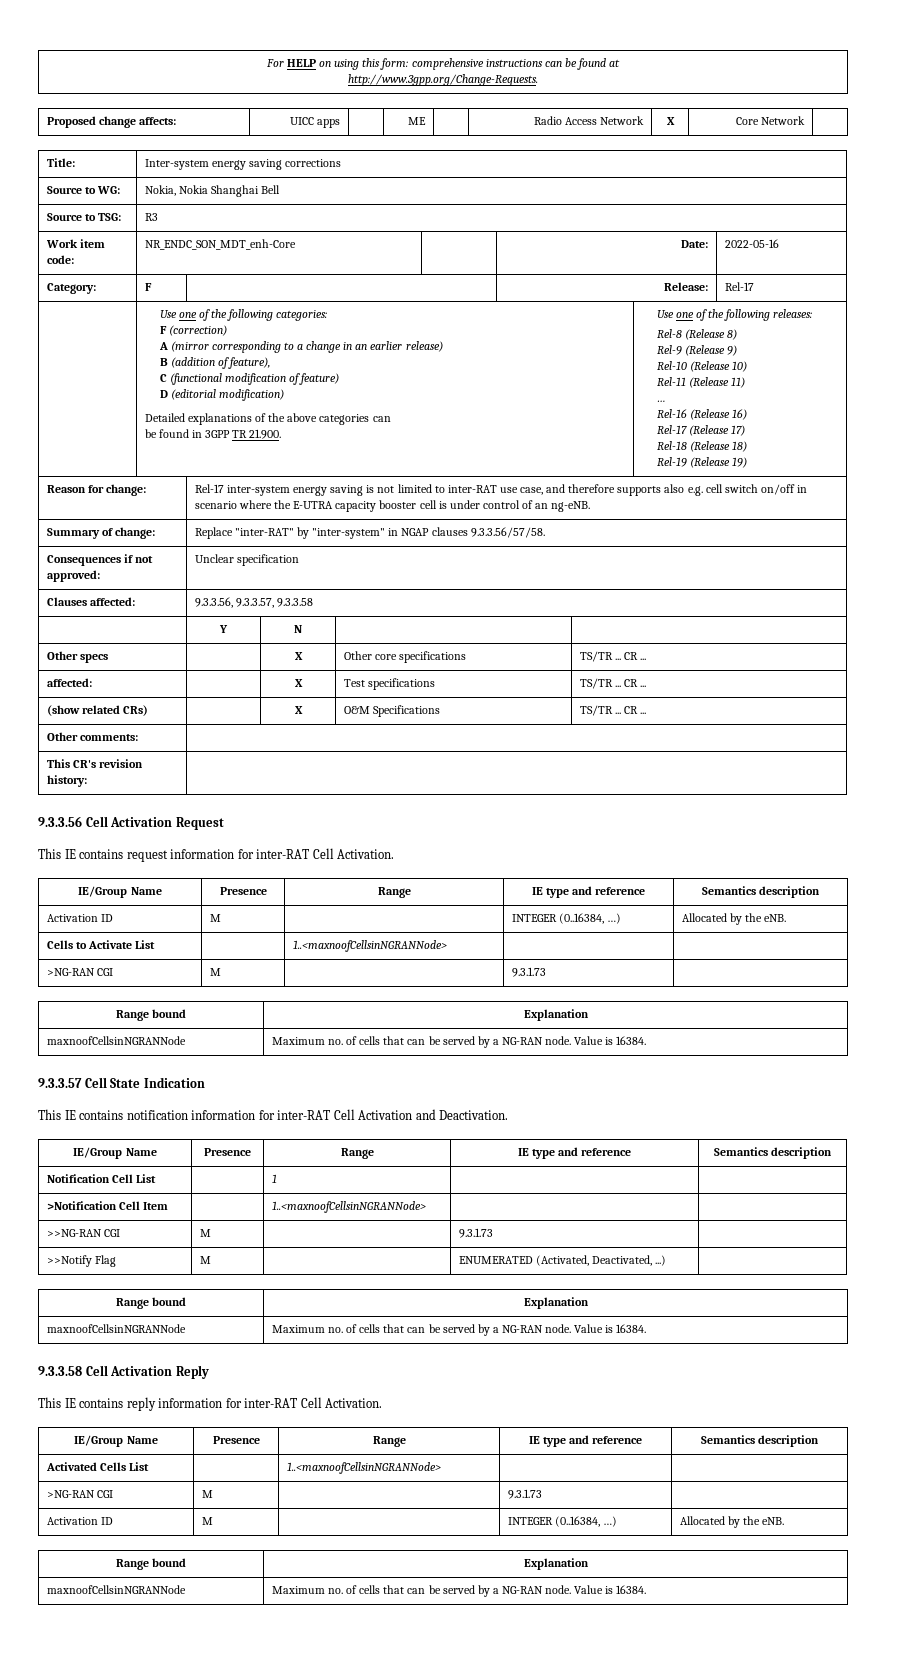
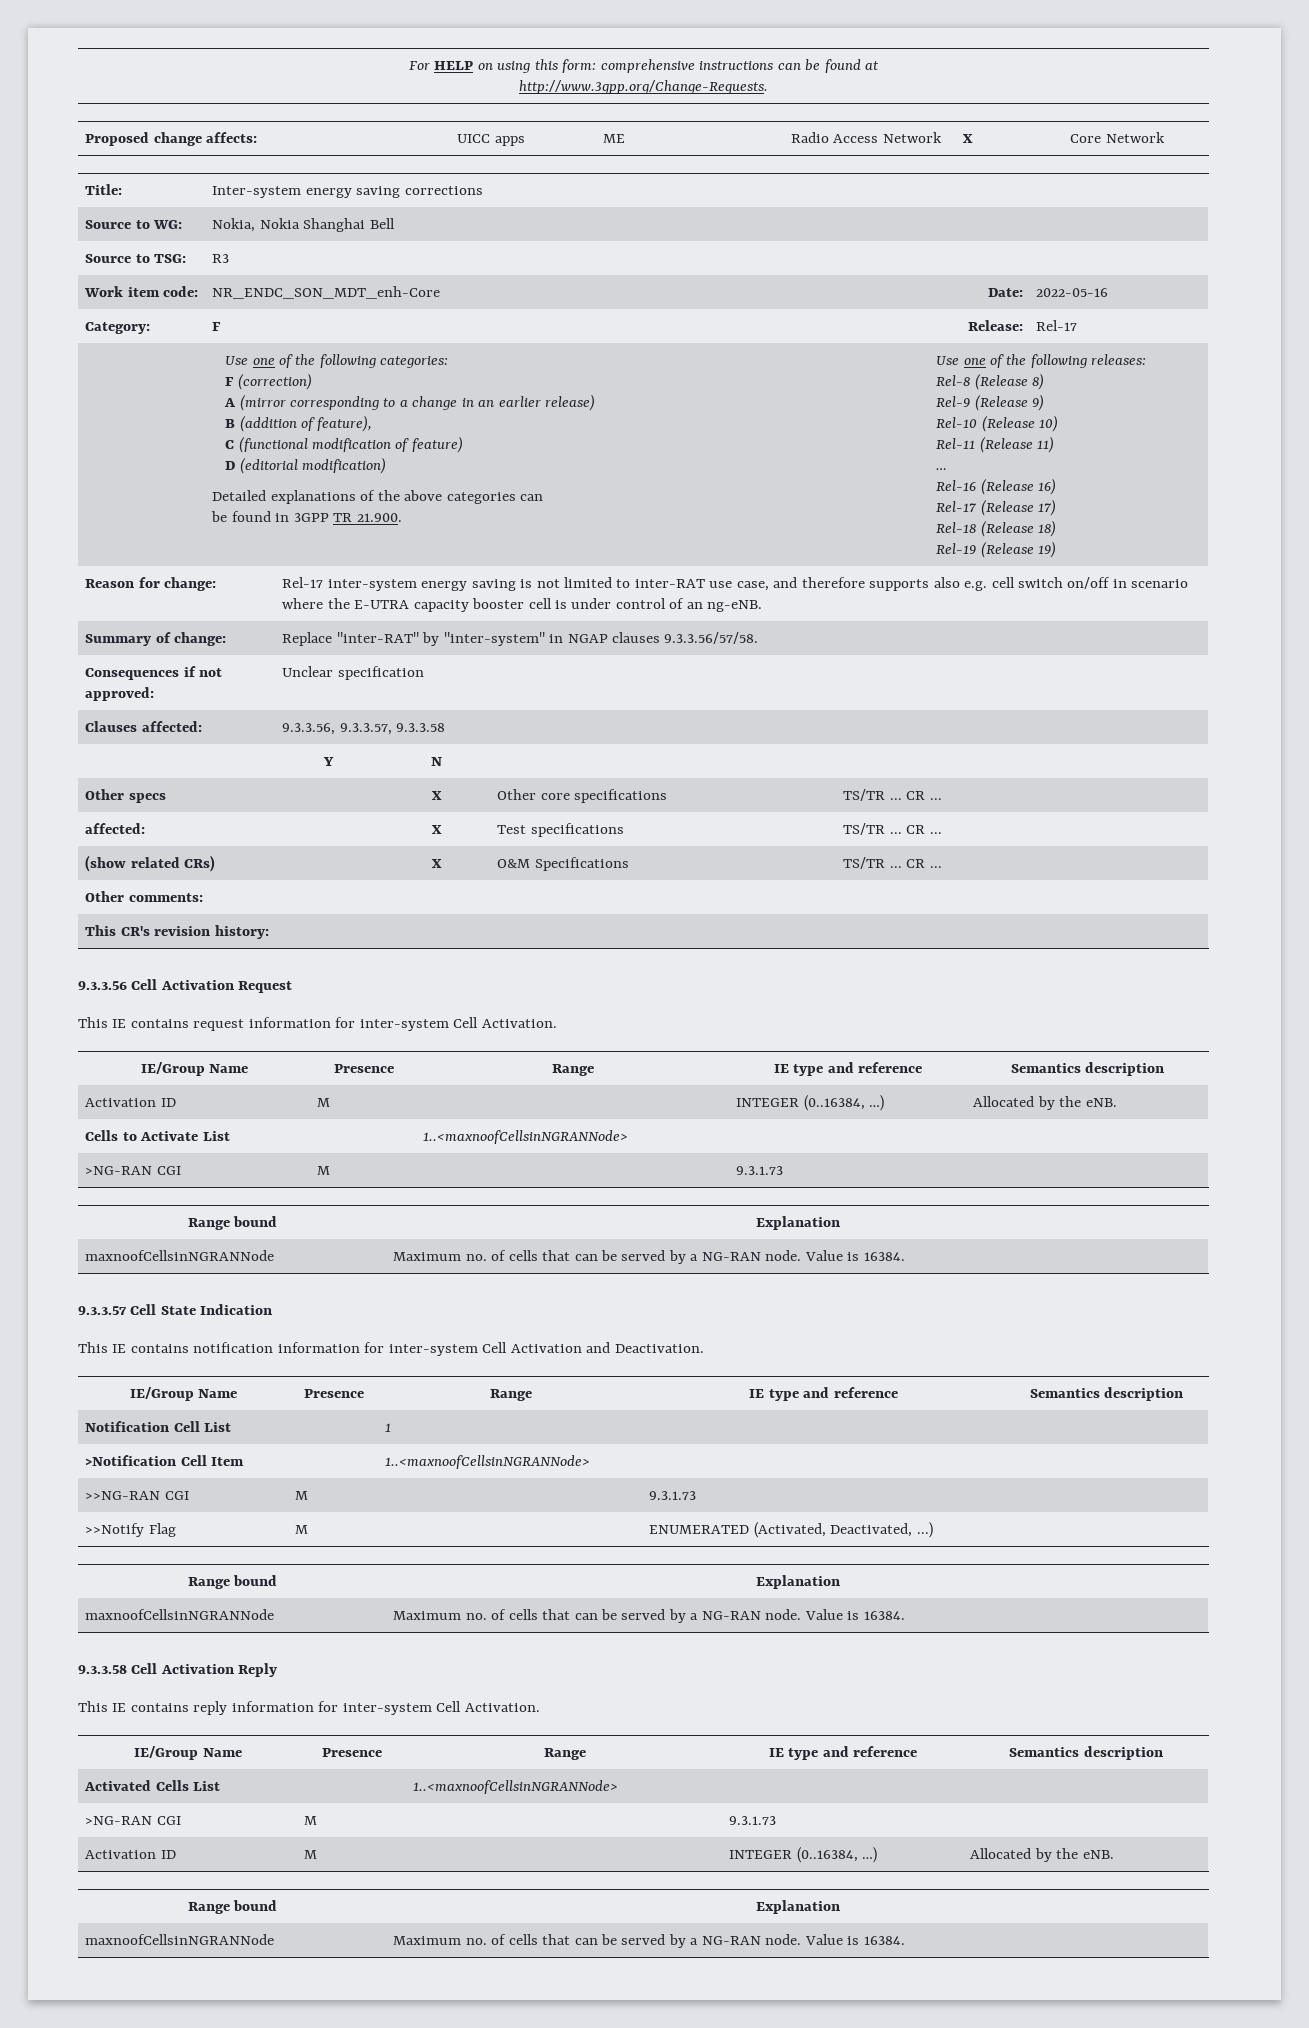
- This IE contains request information for inter-RAT Cell Activation.
+ This IE contains request information for inter-system Cell Activation.
- This IE contains notification information for inter-RAT Cell Activation and Deactivation.
+ This IE contains notification information for inter-system Cell Activation and Deactivation.
- This IE contains reply information for inter-RAT Cell Activation.
+ This IE contains reply information for inter-system Cell Activation.

